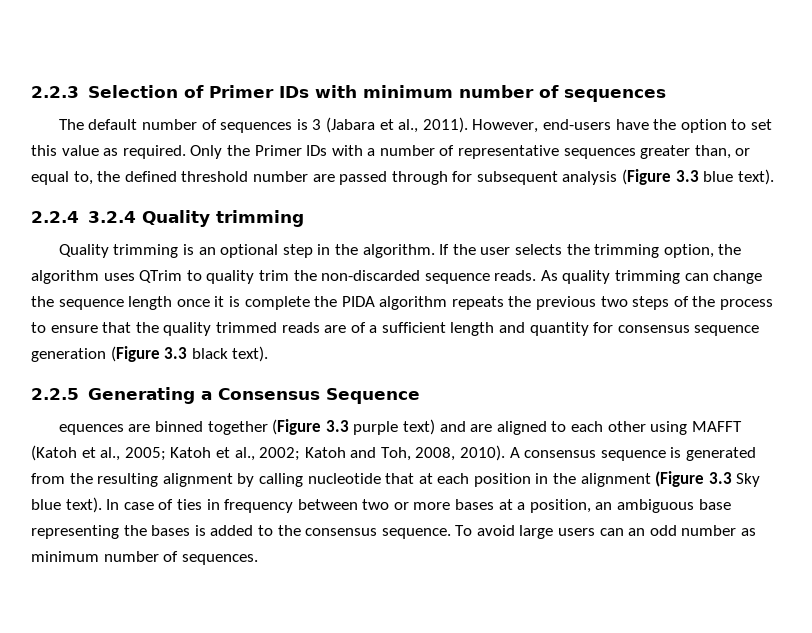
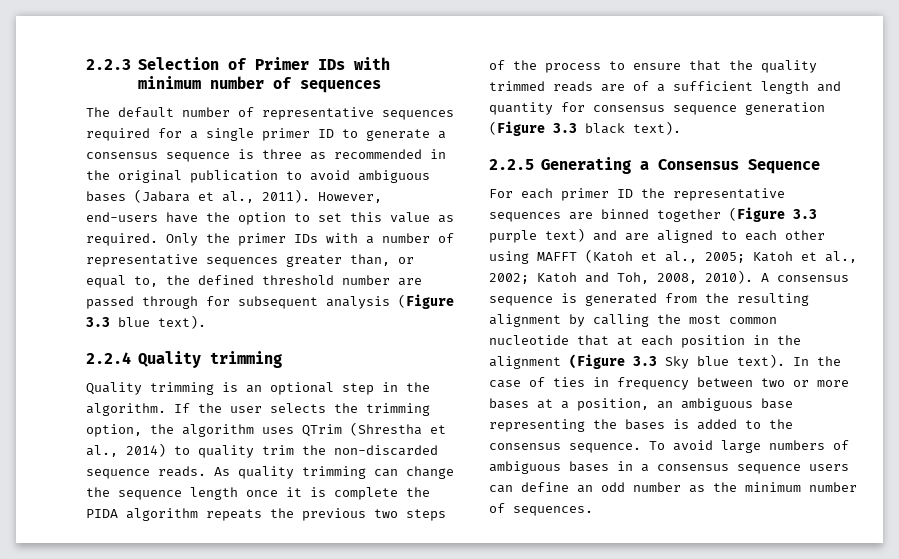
- The default number of sequences is 3 (Jabara et al., 2011).
+ The default number of representative sequences required for a single primer ID to generate a consensus sequence is three as recommended in the original publication to avoid ambiguous bases (Jabara et al., 2011).
- Only the Primer IDs with a number of representative sequences greater than, or equal to, the defined threshold number are passed through for subsequent analysis (Figure 3.3 blue text).
+ Only the primer IDs with a number of representative sequences greater than, or equal to, the defined threshold number are passed through for subsequent analysis (Figure 3.3 blue text).
- 2.2.4 3.2.4 Quality trimming
+ 2.2.4 Quality trimming
- If the user selects the trimming option, the algorithm uses QTrim to quality trim the non-discarded sequence reads.
+ If the user selects the trimming option, the algorithm uses QTrim (Shrestha et al., 2014) to quality trim the non-discarded sequence reads.
- equences are binned together (Figure 3.3 purple text) and are aligned to each other using MAFFT (Katoh et al., 2005; Katoh et al., 2002; Katoh and Toh, 2008, 2010).
+ For each primer ID the representative sequences are binned together (Figure 3.3 purple text) and are aligned to each other using MAFFT (Katoh et al., 2005; Katoh et al., 2002; Katoh and Toh, 2008, 2010).
- A consensus sequence is generated from the resulting alignment by calling nucleotide that at each position in the alignment (Figure 3.3 Sky blue text).
+ A consensus sequence is generated from the resulting alignment by calling the most common nucleotide that at each position in the alignment (Figure 3.3 Sky blue text).
- In case of ties in frequency between two or more bases at a position, an ambiguous base representing the bases is added to the consensus sequence.
+ In the case of ties in frequency between two or more bases at a position, an ambiguous base representing the bases is added to the consensus sequence.
- To avoid large users can an odd number as minimum number of sequences.
+ To avoid large numbers of ambiguous bases in a consensus sequence users can define an odd number as the minimum number of sequences.

